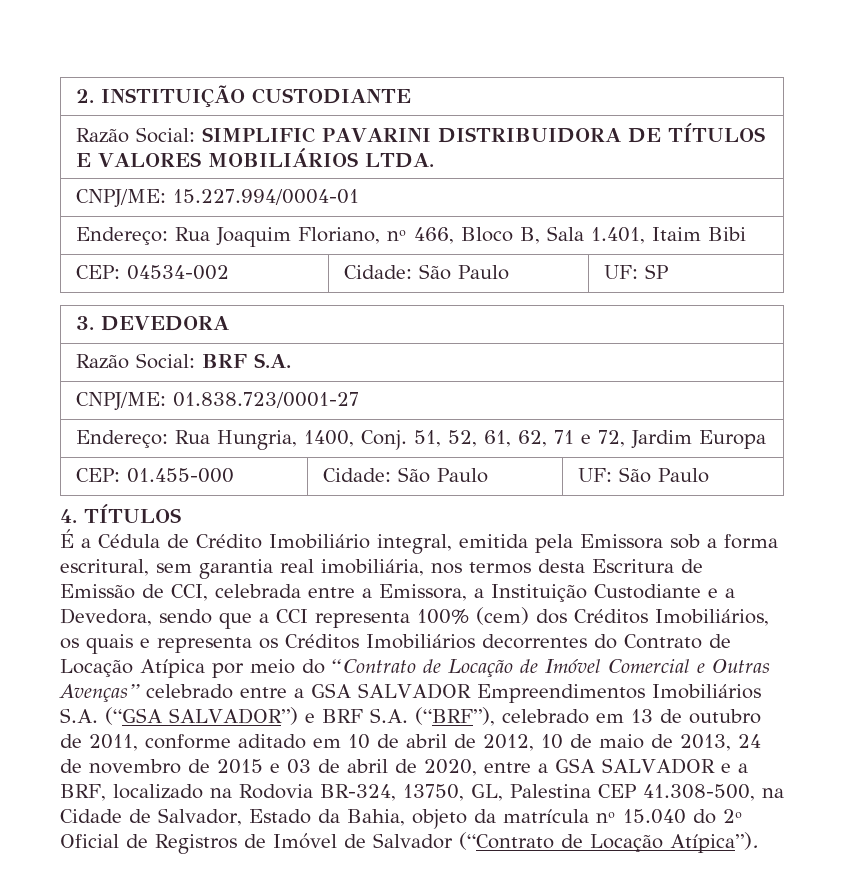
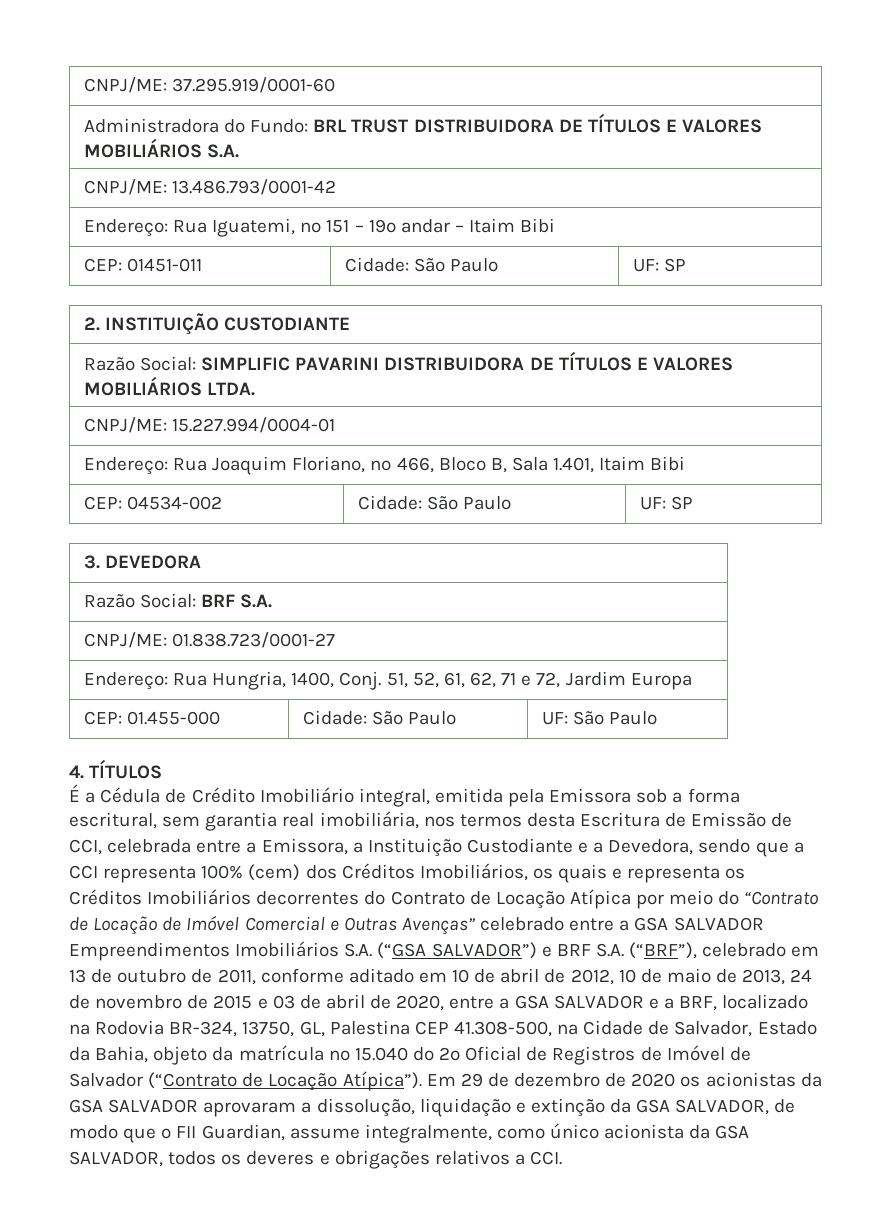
+ CNPJ/ME: 37.295.919/0001-60
+ Administradora do Fundo: BRL TRUST DISTRIBUIDORA DE TÍTULOS E VALORES MOBILIÁRIOS S.A.
+ CNPJ/ME: 13.486.793/0001-42
+ Endereço: Rua Iguatemi, nº 151 – 19º andar – Itaim Bibi
+ CEP: 01451-011 | Cidade: São Paulo | UF: SP
+ Em 29 de dezembro de 2020 os acionistas da GSA SALVADOR aprovaram a dissolução, liquidação e extinção da GSA SALVADOR, de modo que o FII Guardian, assume integralmente, como único acionista da GSA SALVADOR, todos os deveres e obrigações relativos a CCI.

